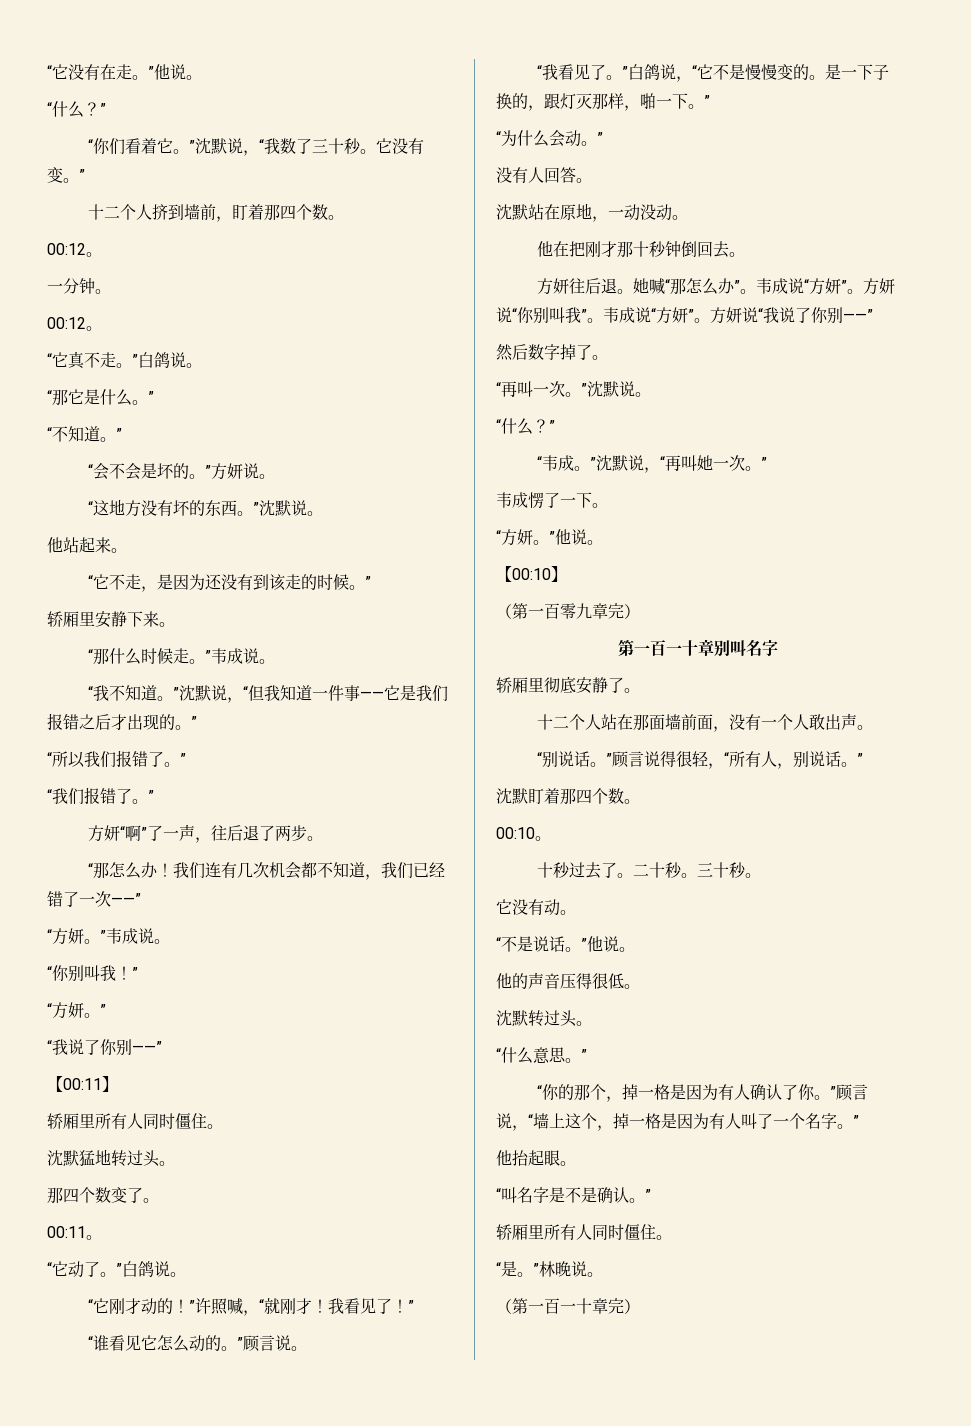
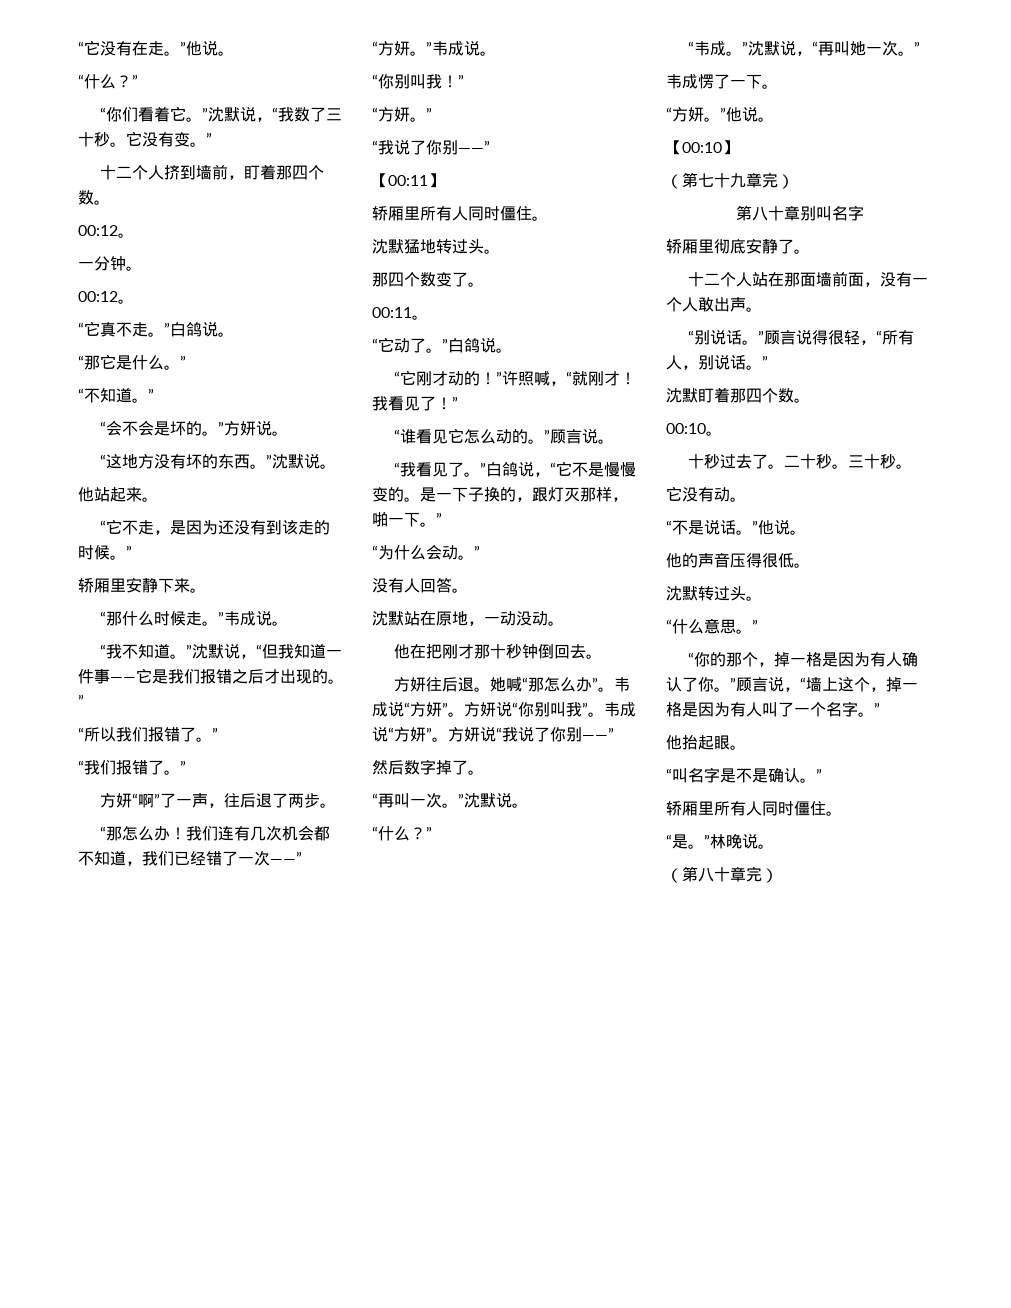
- （第一百零九章完）
+ （第七十九章完）
- 第一百一十章别叫名字
+ 第八十章别叫名字
- （第一百一十章完）
+ （第八十章完）

